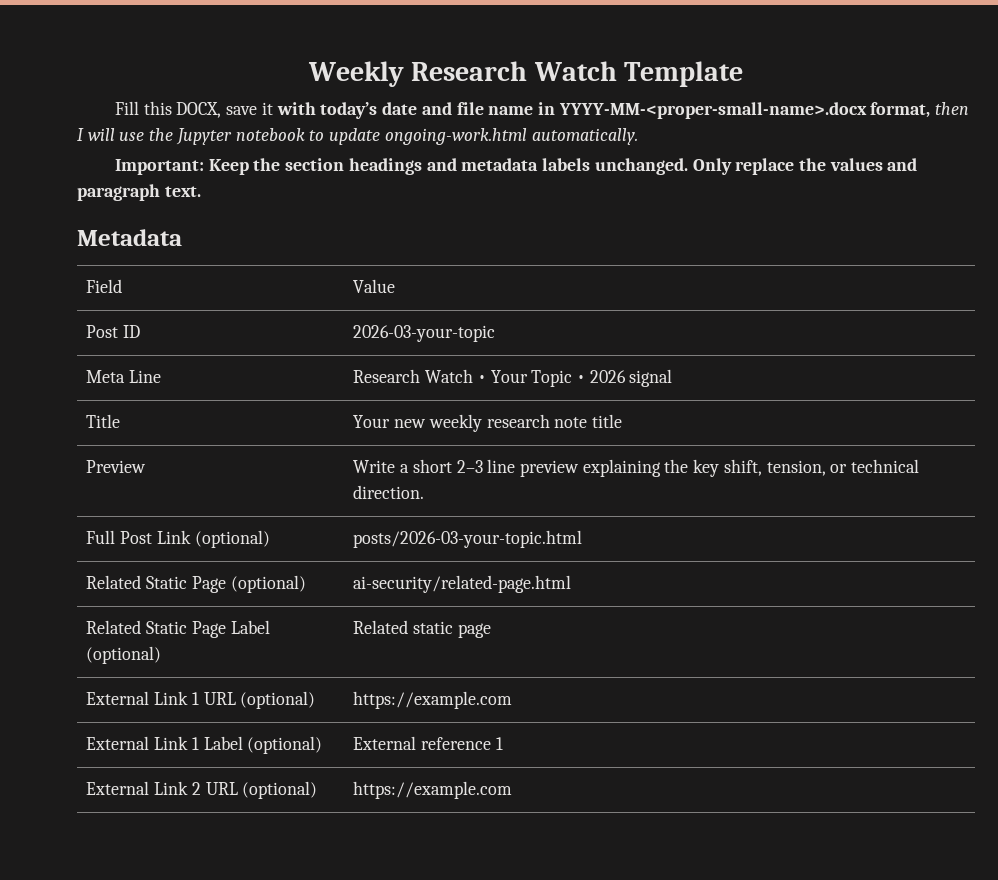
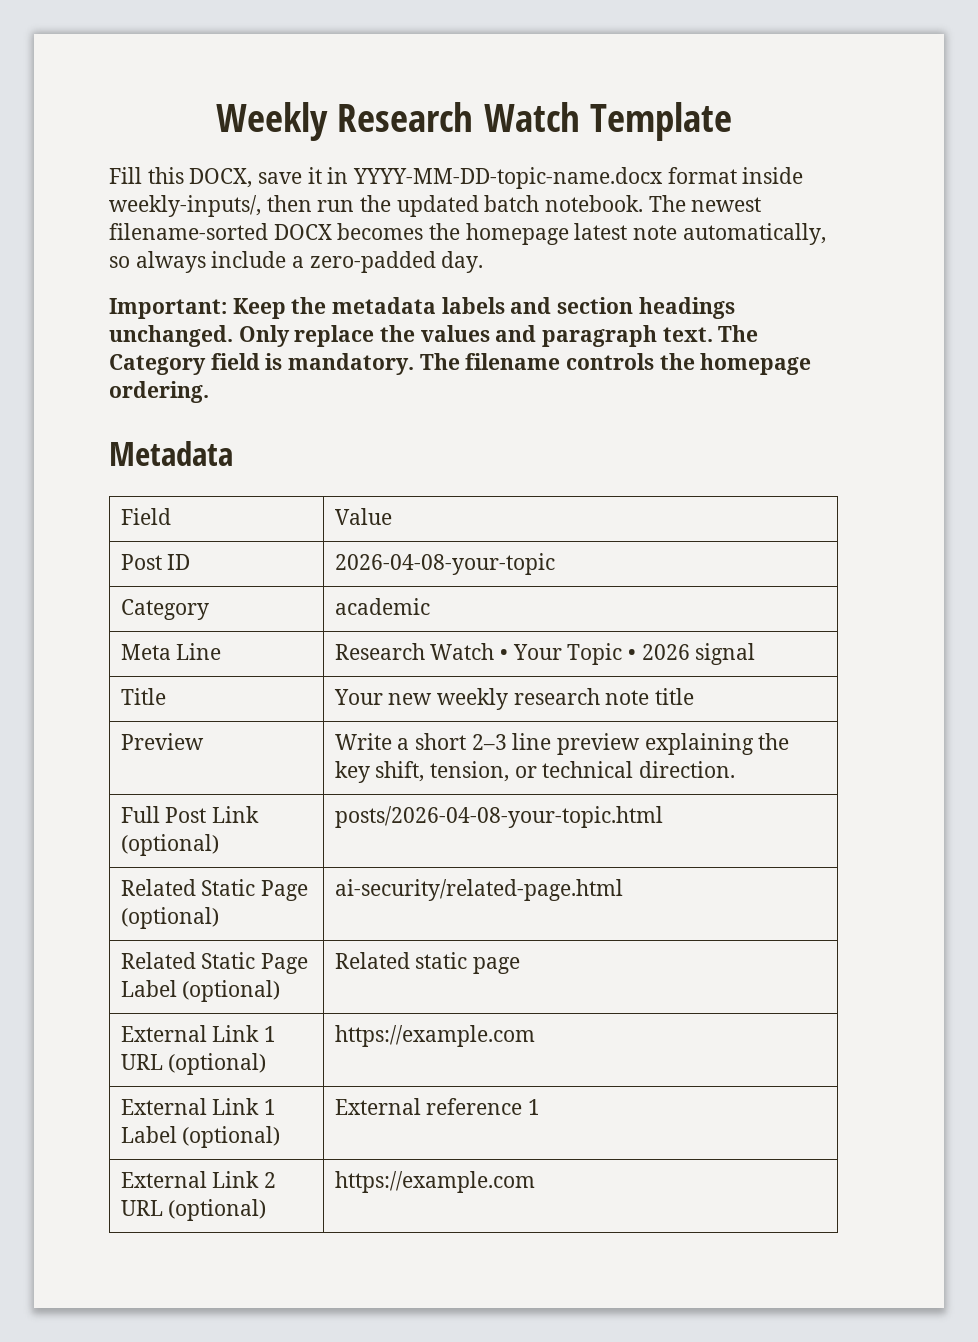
- Fill this DOCX, save it with today’s date and file name in YYYY-MM-<proper-small-name>.docx format, then I will use the Jupyter notebook to update ongoing-work.html automatically.
- Important: Keep the section headings and metadata labels unchanged.
+ Fill this DOCX, save it in YYYY-MM-DD-topic-name.docx format inside weekly-inputs/, then run the updated batch notebook. The newest filename-sorted DOCX becomes the homepage latest note automatically, so always include a zero-padded day.
+ Important: Keep the metadata labels and section headings unchanged.
+ The Category field is mandatory. The filename controls the homepage ordering.
- Post ID | 2026-03-your-topic
+ Post ID | 2026-04-08-your-topic
+ Category | academic
- Full Post Link (optional) | posts/2026-03-your-topic.html
+ Full Post Link (optional) | posts/2026-04-08-your-topic.html

